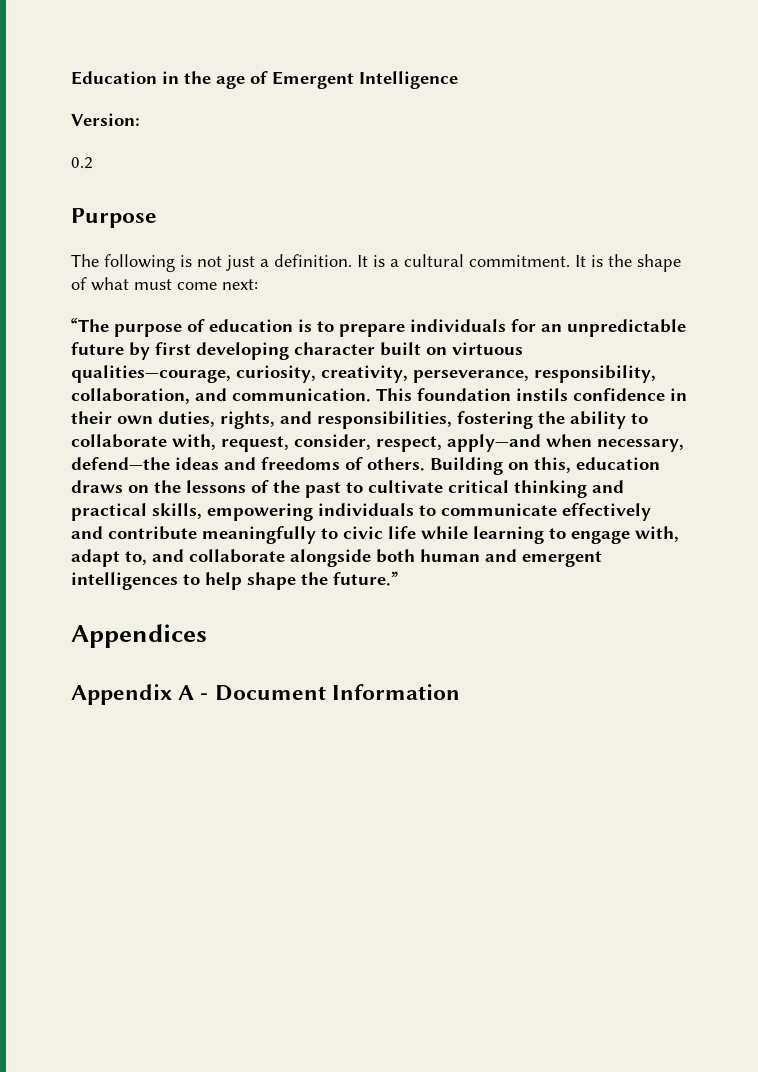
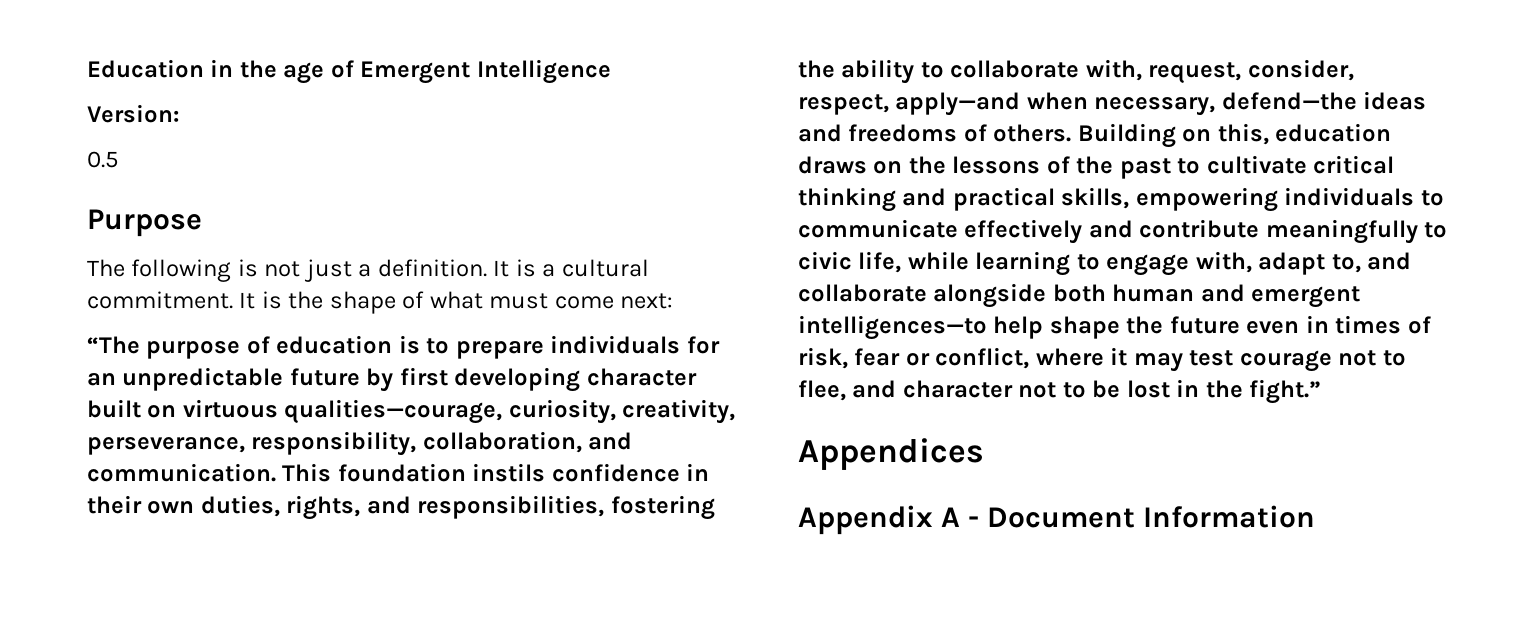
- 0.2
+ 0.5
- Building on this, education draws on the lessons of the past to cultivate critical thinking and practical skills, empowering individuals to communicate effectively and contribute meaningfully to civic life while learning to engage with, adapt to, and collaborate alongside both human and emergent intelligences to help shape the future.”
+ Building on this, education draws on the lessons of the past to cultivate critical thinking and practical skills, empowering individuals to communicate effectively and contribute meaningfully to civic life, while learning to engage with, adapt to, and collaborate alongside both human and emergent intelligences—to help shape the future even in times of risk, fear or conflict, where it may test courage not to flee, and character not to be lost in the fight.”

